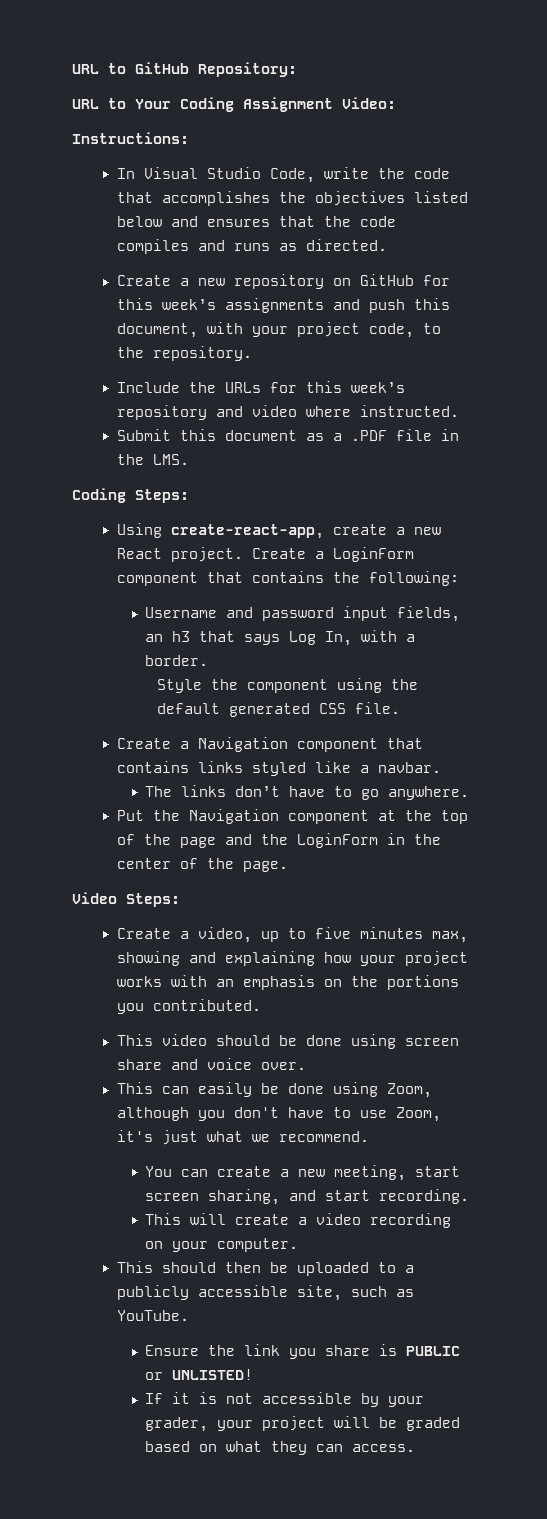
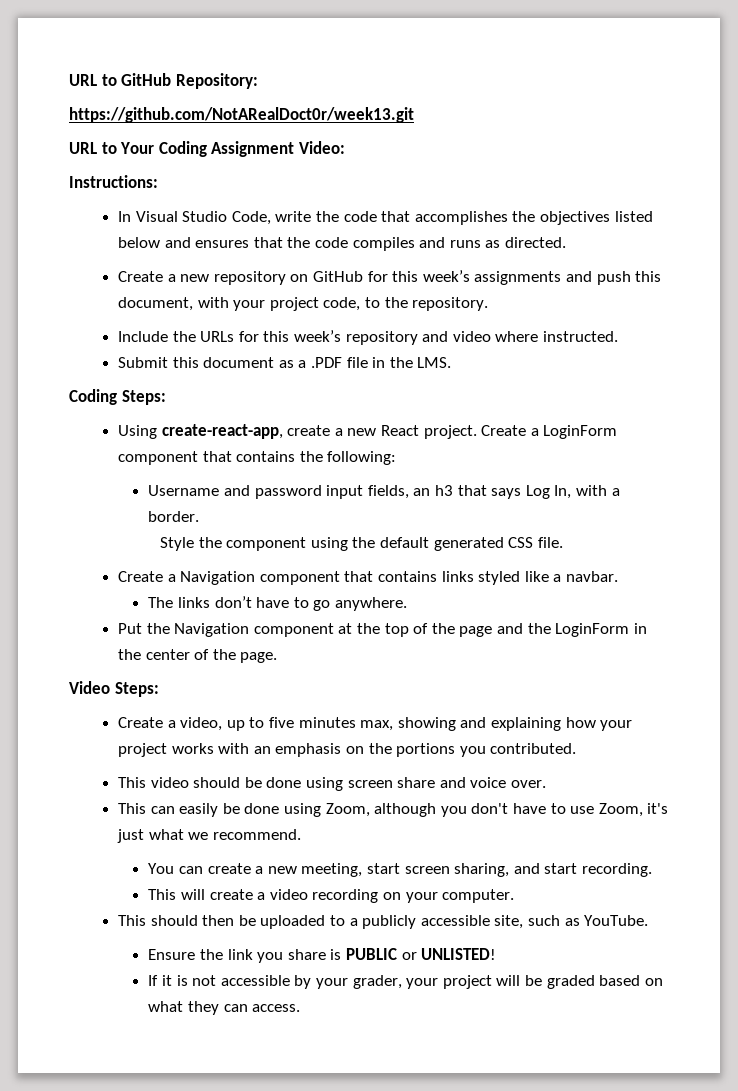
+ https://github.com/NotARealDoct0r/week13.git

